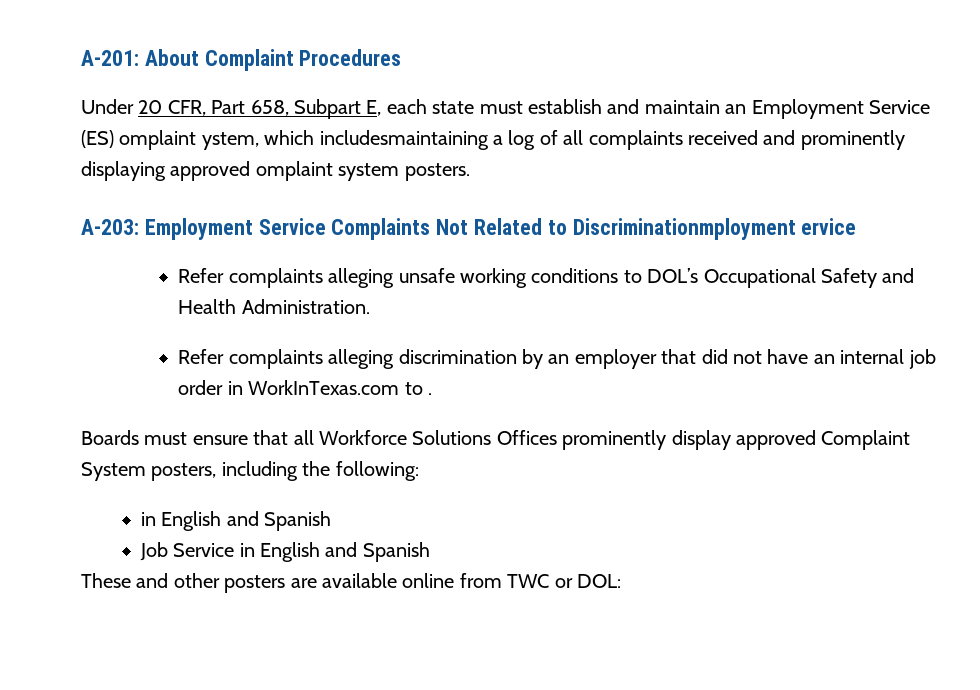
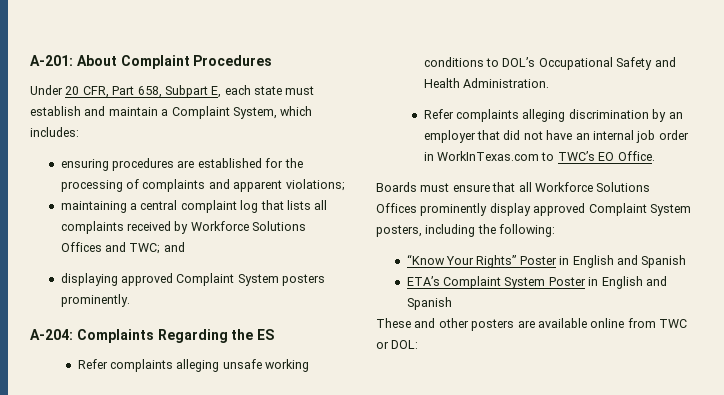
- Under 20 CFR, Part 658, Subpart E, each state must establish and maintain an Employment Service (ES) omplaint ystem, which includesmaintaining a log of all complaints received and prominently displaying approved omplaint system posters.
- A-203: Employment Service Complaints Not Related to Discriminationmployment ervice
+ Under 20 CFR, Part 658, Subpart E, each state must establish and maintain a Complaint System, which includes:
+ ensuring procedures are established for the processing of complaints and apparent violations;
+ maintaining a central complaint log that lists all complaints received by Workforce Solutions Offices and TWC; and
+ displaying approved Complaint System posters prominently.
+ A-204: Complaints Regarding the ES
- Refer complaints alleging discrimination by an employer that did not have an internal job order in WorkInTexas.com to .
+ Refer complaints alleging discrimination by an employer that did not have an internal job order in WorkInTexas.com to TWC’s EO Office.
  Boards must ensure that all Workforce Solutions Offices prominently display approved Complaint System posters, including the following:
- in English and Spanish
- Job Service in English and Spanish
+ “Know Your Rights” Poster in English and Spanish
+ ETA’s Complaint System Poster in English and Spanish

